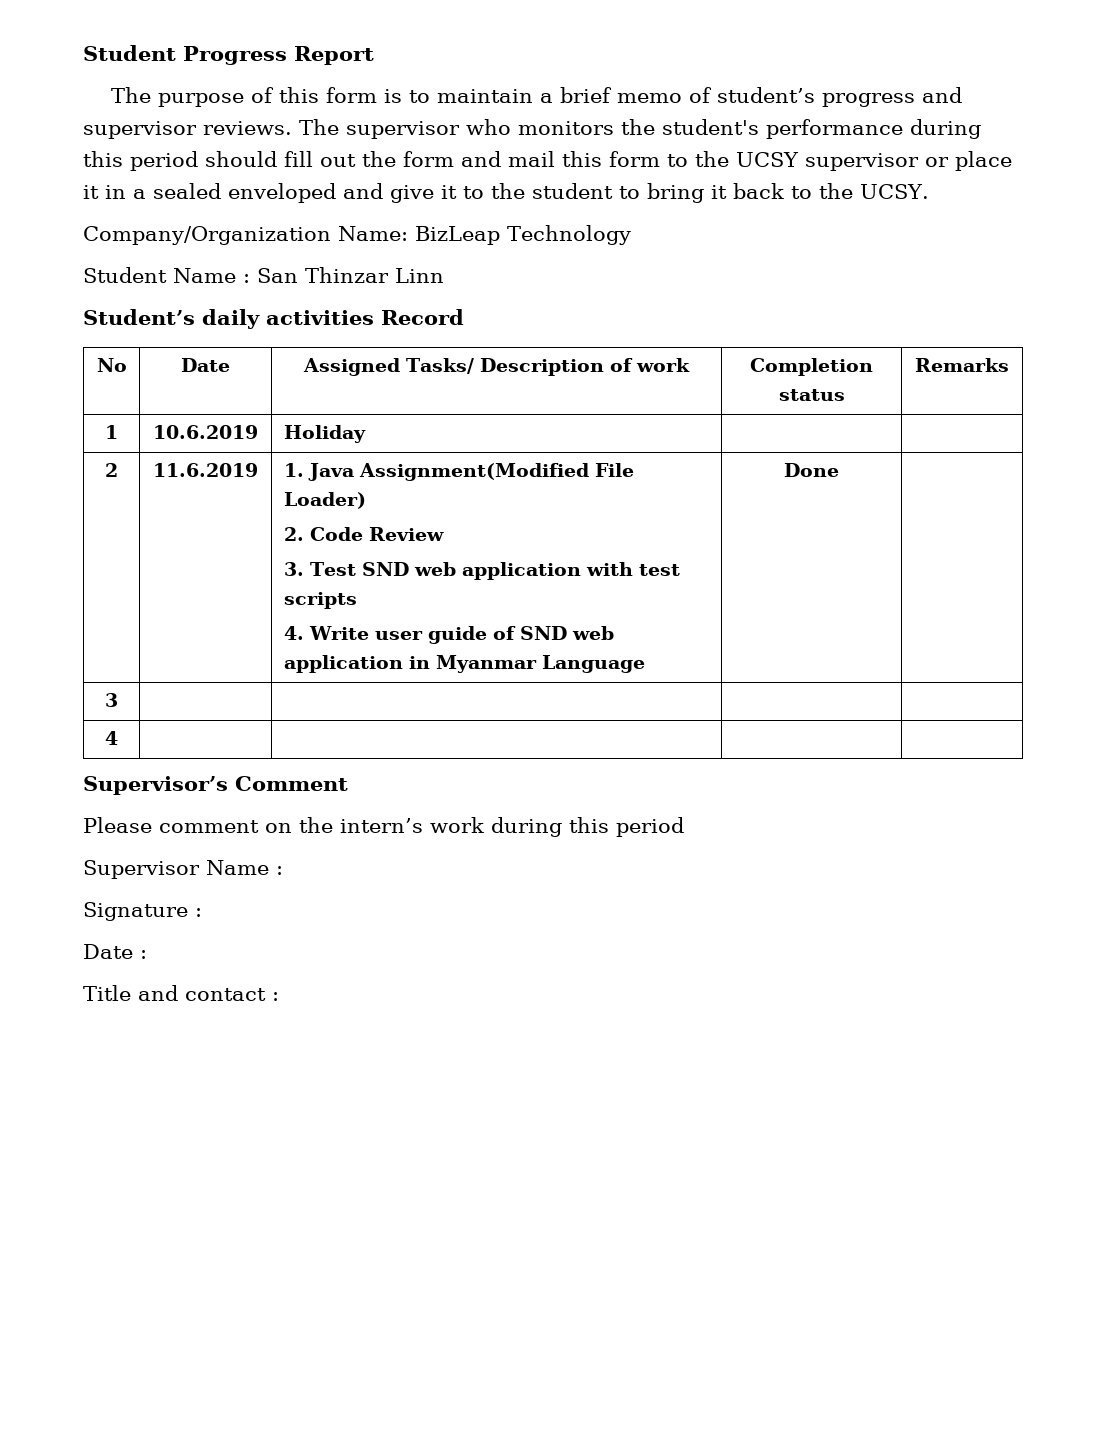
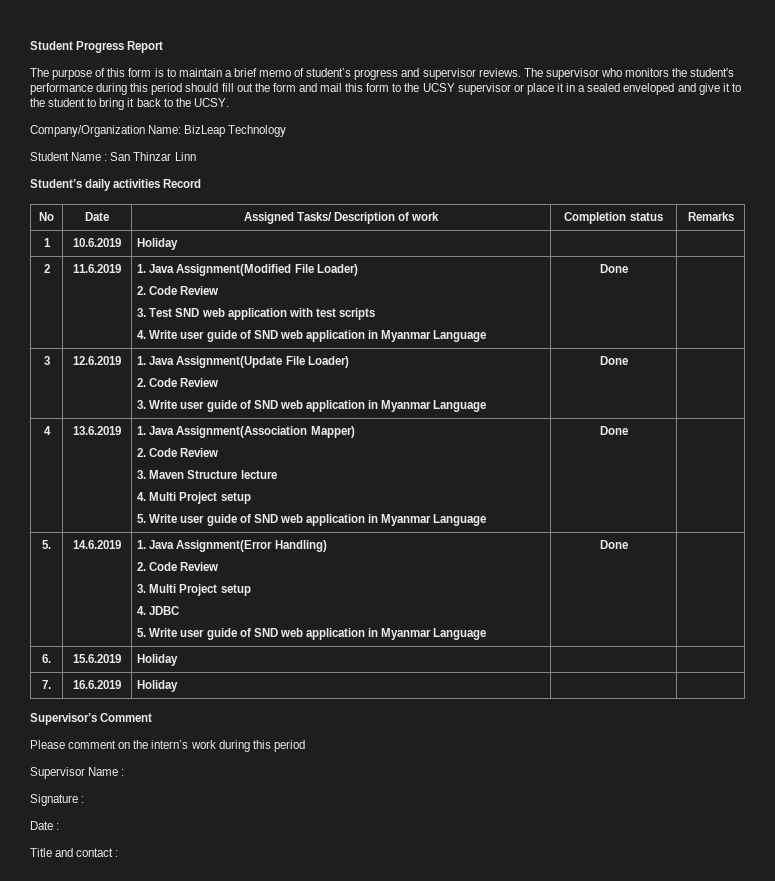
- 3 | | | |
- 4 | | | |
+ 3 | 12.6.2019 | 1. Java Assignment(Update File Loader)
+ 2. Code Review
+ 3. Write user guide of SND web application in Myanmar Language | Done |
+ 4 | 13.6.2019 | 1. Java Assignment(Association Mapper)
+ 2. Code Review
+ 3. Maven Structure lecture
+ 4. Multi Project setup
+ 5. Write user guide of SND web application in Myanmar Language | Done |
+ 5. | 14.6.2019 | 1. Java Assignment(Error Handling)
+ 2. Code Review
+ 3. Multi Project setup
+ 4. JDBC
+ 5. Write user guide of SND web application in Myanmar Language | Done |
+ 6. | 15.6.2019 | Holiday | |
+ 7. | 16.6.2019 | Holiday | |

